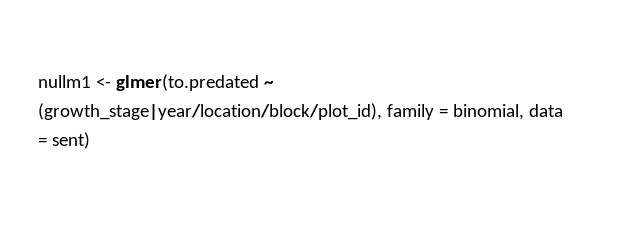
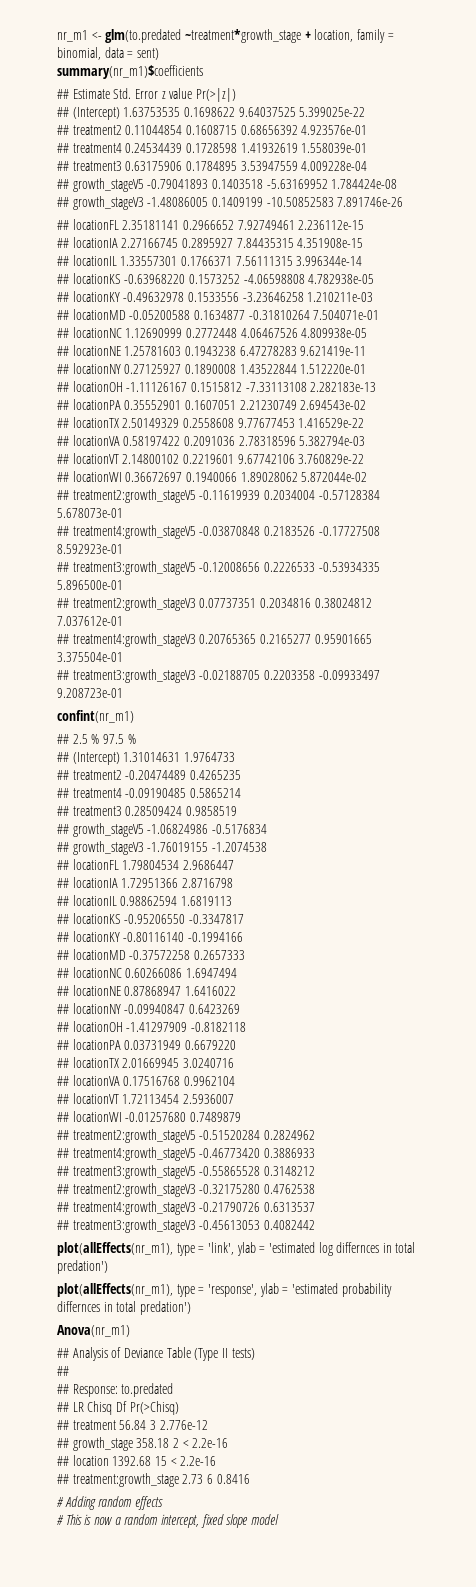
- nullm1 <- glmer(to.predated ~ (growth_stage|year/location/block/plot_id), family = binomial, data = sent)
+ nr_m1 <- glm(to.predated ~treatment*growth_stage + location, family = binomial, data = sent)
+ summary(nr_m1)$coefficients
+ ## Estimate Std. Error z value Pr(>|z|)
+ ## (Intercept) 1.63753535 0.1698622 9.64037525 5.399025e-22
+ ## treatment2 0.11044854 0.1608715 0.68656392 4.923576e-01
+ ## treatment4 0.24534439 0.1728598 1.41932619 1.558039e-01
+ ## treatment3 0.63175906 0.1784895 3.53947559 4.009228e-04
+ ## growth_stageV5 -0.79041893 0.1403518 -5.63169952 1.784424e-08
+ ## growth_stageV3 -1.48086005 0.1409199 -10.50852583 7.891746e-26
+ ## locationFL 2.35181141 0.2966652 7.92749461 2.236112e-15
+ ## locationIA 2.27166745 0.2895927 7.84435315 4.351908e-15
+ ## locationIL 1.33557301 0.1766371 7.56111315 3.996344e-14
+ ## locationKS -0.63968220 0.1573252 -4.06598808 4.782938e-05
+ ## locationKY -0.49632978 0.1533556 -3.23646258 1.210211e-03
+ ## locationMD -0.05200588 0.1634877 -0.31810264 7.504071e-01
+ ## locationNC 1.12690999 0.2772448 4.06467526 4.809938e-05
+ ## locationNE 1.25781603 0.1943238 6.47278283 9.621419e-11
+ ## locationNY 0.27125927 0.1890008 1.43522844 1.512220e-01
+ ## locationOH -1.11126167 0.1515812 -7.33113108 2.282183e-13
+ ## locationPA 0.35552901 0.1607051 2.21230749 2.694543e-02
+ ## locationTX 2.50149329 0.2558608 9.77677453 1.416529e-22
+ ## locationVA 0.58197422 0.2091036 2.78318596 5.382794e-03
+ ## locationVT 2.14800102 0.2219601 9.67742106 3.760829e-22
+ ## locationWI 0.36672697 0.1940066 1.89028062 5.872044e-02
+ ## treatment2:growth_stageV5 -0.11619939 0.2034004 -0.57128384 5.678073e-01
+ ## treatment4:growth_stageV5 -0.03870848 0.2183526 -0.17727508 8.592923e-01
+ ## treatment3:growth_stageV5 -0.12008656 0.2226533 -0.53934335 5.896500e-01
+ ## treatment2:growth_stageV3 0.07737351 0.2034816 0.38024812 7.037612e-01
+ ## treatment4:growth_stageV3 0.20765365 0.2165277 0.95901665 3.375504e-01
+ ## treatment3:growth_stageV3 -0.02188705 0.2203358 -0.09933497 9.208723e-01
+ confint(nr_m1)
+ ## 2.5 % 97.5 %
+ ## (Intercept) 1.31014631 1.9764733
+ ## treatment2 -0.20474489 0.4265235
+ ## treatment4 -0.09190485 0.5865214
+ ## treatment3 0.28509424 0.9858519
+ ## growth_stageV5 -1.06824986 -0.5176834
+ ## growth_stageV3 -1.76019155 -1.2074538
+ ## locationFL 1.79804534 2.9686447
+ ## locationIA 1.72951366 2.8716798
+ ## locationIL 0.98862594 1.6819113
+ ## locationKS -0.95206550 -0.3347817
+ ## locationKY -0.80116140 -0.1994166
+ ## locationMD -0.37572258 0.2657333
+ ## locationNC 0.60266086 1.6947494
+ ## locationNE 0.87868947 1.6416022
+ ## locationNY -0.09940847 0.6423269
+ ## locationOH -1.41297909 -0.8182118
+ ## locationPA 0.03731949 0.6679220
+ ## locationTX 2.01669945 3.0240716
+ ## locationVA 0.17516768 0.9962104
+ ## locationVT 1.72113454 2.5936007
+ ## locationWI -0.01257680 0.7489879
+ ## treatment2:growth_stageV5 -0.51520284 0.2824962
+ ## treatment4:growth_stageV5 -0.46773420 0.3886933
+ ## treatment3:growth_stageV5 -0.55865528 0.3148212
+ ## treatment2:growth_stageV3 -0.32175280 0.4762538
+ ## treatment4:growth_stageV3 -0.21790726 0.6313537
+ ## treatment3:growth_stageV3 -0.45613053 0.4082442
+ plot(allEffects(nr_m1), type = 'link', ylab = 'estimated log differnces in total predation')
+ plot(allEffects(nr_m1), type = 'response', ylab = 'estimated probability differnces in total predation')
+ Anova(nr_m1)
+ ## Analysis of Deviance Table (Type II tests)
+ ##
+ ## Response: to.predated
+ ## LR Chisq Df Pr(>Chisq)
+ ## treatment 56.84 3 2.776e-12
+ ## growth_stage 358.18 2 < 2.2e-16
+ ## location 1392.68 15 < 2.2e-16
+ ## treatment:growth_stage 2.73 6 0.8416
+ # Adding random effects
+ # This is now a random intercept, fixed slope model

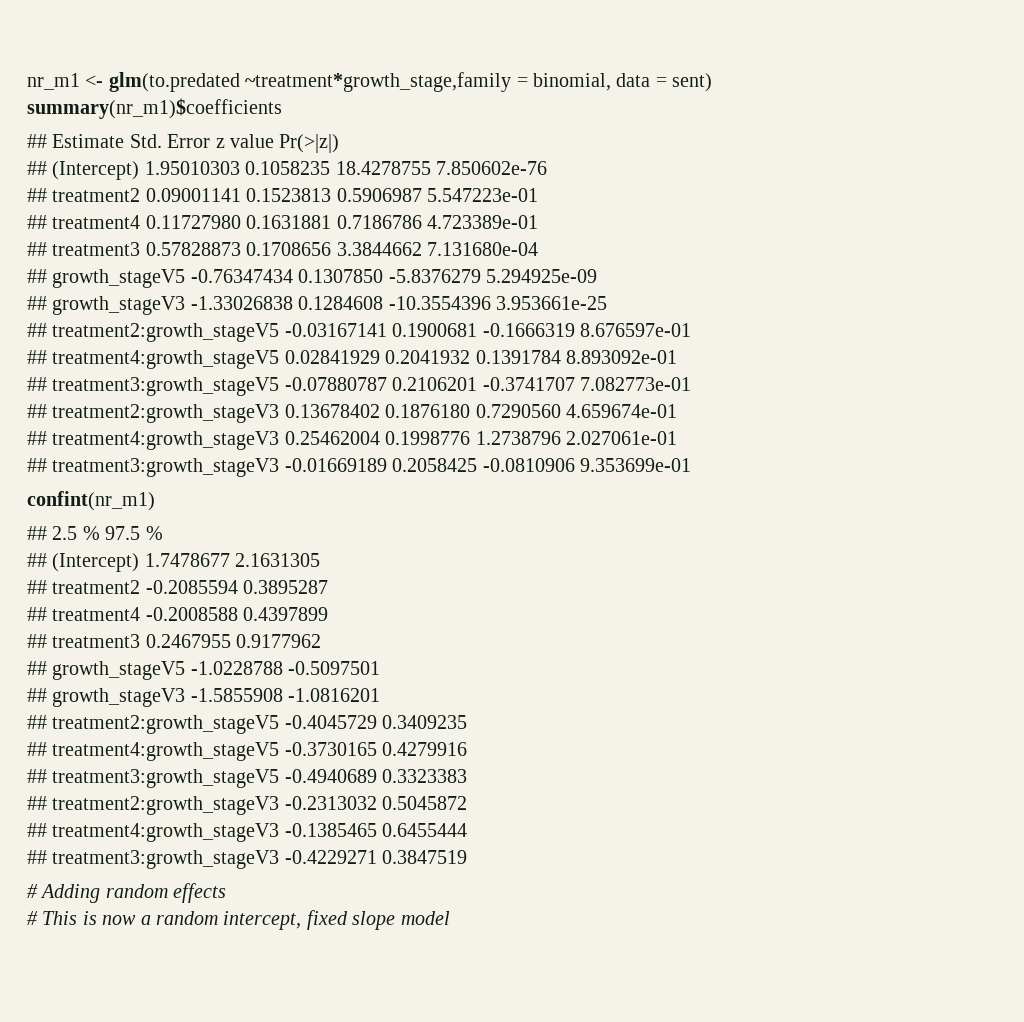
- nr_m1 <- glm(to.predated ~treatment*growth_stage + location, family = binomial, data = sent)
+ nr_m1 <- glm(to.predated ~treatment*growth_stage,family = binomial, data = sent)
- ## (Intercept) 1.63753535 0.1698622 9.64037525 5.399025e-22
- ## treatment2 0.11044854 0.1608715 0.68656392 4.923576e-01
- ## treatment4 0.24534439 0.1728598 1.41932619 1.558039e-01
- ## treatment3 0.63175906 0.1784895 3.53947559 4.009228e-04
- ## growth_stageV5 -0.79041893 0.1403518 -5.63169952 1.784424e-08
- ## growth_stageV3 -1.48086005 0.1409199 -10.50852583 7.891746e-26
- ## locationFL 2.35181141 0.2966652 7.92749461 2.236112e-15
- ## locationIA 2.27166745 0.2895927 7.84435315 4.351908e-15
- ## locationIL 1.33557301 0.1766371 7.56111315 3.996344e-14
- ## locationKS -0.63968220 0.1573252 -4.06598808 4.782938e-05
- ## locationKY -0.49632978 0.1533556 -3.23646258 1.210211e-03
- ## locationMD -0.05200588 0.1634877 -0.31810264 7.504071e-01
- ## locationNC 1.12690999 0.2772448 4.06467526 4.809938e-05
- ## locationNE 1.25781603 0.1943238 6.47278283 9.621419e-11
- ## locationNY 0.27125927 0.1890008 1.43522844 1.512220e-01
- ## locationOH -1.11126167 0.1515812 -7.33113108 2.282183e-13
- ## locationPA 0.35552901 0.1607051 2.21230749 2.694543e-02
- ## locationTX 2.50149329 0.2558608 9.77677453 1.416529e-22
- ## locationVA 0.58197422 0.2091036 2.78318596 5.382794e-03
- ## locationVT 2.14800102 0.2219601 9.67742106 3.760829e-22
- ## locationWI 0.36672697 0.1940066 1.89028062 5.872044e-02
- ## treatment2:growth_stageV5 -0.11619939 0.2034004 -0.57128384 5.678073e-01
- ## treatment4:growth_stageV5 -0.03870848 0.2183526 -0.17727508 8.592923e-01
- ## treatment3:growth_stageV5 -0.12008656 0.2226533 -0.53934335 5.896500e-01
- ## treatment2:growth_stageV3 0.07737351 0.2034816 0.38024812 7.037612e-01
- ## treatment4:growth_stageV3 0.20765365 0.2165277 0.95901665 3.375504e-01
- ## treatment3:growth_stageV3 -0.02188705 0.2203358 -0.09933497 9.208723e-01
+ ## (Intercept) 1.95010303 0.1058235 18.4278755 7.850602e-76
+ ## treatment2 0.09001141 0.1523813 0.5906987 5.547223e-01
+ ## treatment4 0.11727980 0.1631881 0.7186786 4.723389e-01
+ ## treatment3 0.57828873 0.1708656 3.3844662 7.131680e-04
+ ## growth_stageV5 -0.76347434 0.1307850 -5.8376279 5.294925e-09
+ ## growth_stageV3 -1.33026838 0.1284608 -10.3554396 3.953661e-25
+ ## treatment2:growth_stageV5 -0.03167141 0.1900681 -0.1666319 8.676597e-01
+ ## treatment4:growth_stageV5 0.02841929 0.2041932 0.1391784 8.893092e-01
+ ## treatment3:growth_stageV5 -0.07880787 0.2106201 -0.3741707 7.082773e-01
+ ## treatment2:growth_stageV3 0.13678402 0.1876180 0.7290560 4.659674e-01
+ ## treatment4:growth_stageV3 0.25462004 0.1998776 1.2738796 2.027061e-01
+ ## treatment3:growth_stageV3 -0.01669189 0.2058425 -0.0810906 9.353699e-01
- ## (Intercept) 1.31014631 1.9764733
- ## treatment2 -0.20474489 0.4265235
- ## treatment4 -0.09190485 0.5865214
- ## treatment3 0.28509424 0.9858519
- ## growth_stageV5 -1.06824986 -0.5176834
- ## growth_stageV3 -1.76019155 -1.2074538
- ## locationFL 1.79804534 2.9686447
- ## locationIA 1.72951366 2.8716798
- ## locationIL 0.98862594 1.6819113
- ## locationKS -0.95206550 -0.3347817
- ## locationKY -0.80116140 -0.1994166
- ## locationMD -0.37572258 0.2657333
- ## locationNC 0.60266086 1.6947494
- ## locationNE 0.87868947 1.6416022
- ## locationNY -0.09940847 0.6423269
- ## locationOH -1.41297909 -0.8182118
- ## locationPA 0.03731949 0.6679220
- ## locationTX 2.01669945 3.0240716
- ## locationVA 0.17516768 0.9962104
- ## locationVT 1.72113454 2.5936007
- ## locationWI -0.01257680 0.7489879
- ## treatment2:growth_stageV5 -0.51520284 0.2824962
- ## treatment4:growth_stageV5 -0.46773420 0.3886933
- ## treatment3:growth_stageV5 -0.55865528 0.3148212
- ## treatment2:growth_stageV3 -0.32175280 0.4762538
- ## treatment4:growth_stageV3 -0.21790726 0.6313537
- ## treatment3:growth_stageV3 -0.45613053 0.4082442
- plot(allEffects(nr_m1), type = 'link', ylab = 'estimated log differnces in total predation')
- plot(allEffects(nr_m1), type = 'response', ylab = 'estimated probability differnces in total predation')
- Anova(nr_m1)
- ## Analysis of Deviance Table (Type II tests)
- ##
- ## Response: to.predated
- ## LR Chisq Df Pr(>Chisq)
- ## treatment 56.84 3 2.776e-12
- ## growth_stage 358.18 2 < 2.2e-16
- ## location 1392.68 15 < 2.2e-16
- ## treatment:growth_stage 2.73 6 0.8416
+ ## (Intercept) 1.7478677 2.1631305
+ ## treatment2 -0.2085594 0.3895287
+ ## treatment4 -0.2008588 0.4397899
+ ## treatment3 0.2467955 0.9177962
+ ## growth_stageV5 -1.0228788 -0.5097501
+ ## growth_stageV3 -1.5855908 -1.0816201
+ ## treatment2:growth_stageV5 -0.4045729 0.3409235
+ ## treatment4:growth_stageV5 -0.3730165 0.4279916
+ ## treatment3:growth_stageV5 -0.4940689 0.3323383
+ ## treatment2:growth_stageV3 -0.2313032 0.5045872
+ ## treatment4:growth_stageV3 -0.1385465 0.6455444
+ ## treatment3:growth_stageV3 -0.4229271 0.3847519

